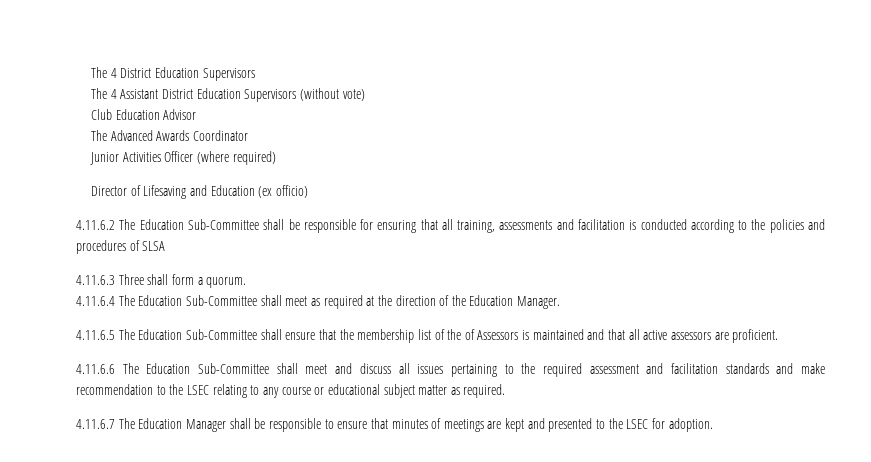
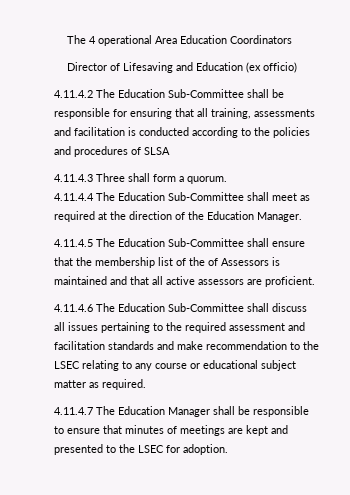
- The 4 District Education Supervisors
- The 4 Assistant District Education Supervisors (without vote)
- Club Education Advisor
- The Advanced Awards Coordinator
- Junior Activities Officer (where required)
+ The 4 operational Area Education Coordinators
- 4.11.6.2 The Education Sub-Committee shall be responsible for ensuring that all training, assessments and facilitation is conducted according to the policies and procedures of SLSA
+ 4.11.4.2 The Education Sub-Committee shall be responsible for ensuring that all training, assessments and facilitation is conducted according to the policies and procedures of SLSA
- 4.11.6.3 Three shall form a quorum.
+ 4.11.4.3 Three shall form a quorum.
- 4.11.6.4 The Education Sub-Committee shall meet as required at the direction of the Education Manager.
+ 4.11.4.4 The Education Sub-Committee shall meet as required at the direction of the Education Manager.
- 4.11.6.5 The Education Sub-Committee shall ensure that the membership list of the of Assessors is maintained and that all active assessors are proficient.
+ 4.11.4.5 The Education Sub-Committee shall ensure that the membership list of the of Assessors is maintained and that all active assessors are proficient.
- 4.11.6.6 The Education Sub-Committee shall meet and discuss all issues pertaining to the required assessment and facilitation standards and make recommendation to the LSEC relating to any course or educational subject matter as required.
+ 4.11.4.6 The Education Sub-Committee shall discuss all issues pertaining to the required assessment and facilitation standards and make recommendation to the LSEC relating to any course or educational subject matter as required.
- 4.11.6.7 The Education Manager shall be responsible to ensure that minutes of meetings are kept and presented to the LSEC for adoption.
+ 4.11.4.7 The Education Manager shall be responsible to ensure that minutes of meetings are kept and presented to the LSEC for adoption.

